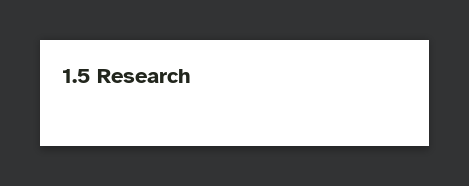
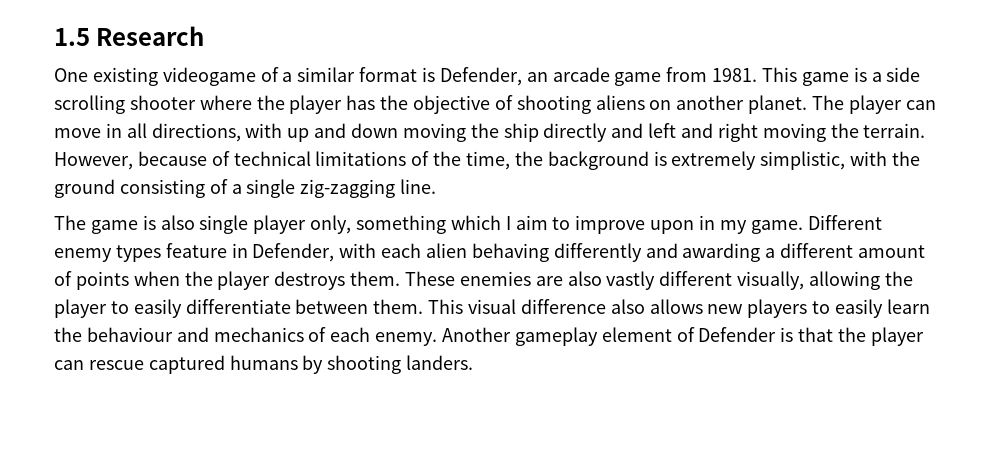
+ One existing videogame of a similar format is Defender, an arcade game from 1981. This game is a side scrolling shooter where the player has the objective of shooting aliens on another planet. The player can move in all directions, with up and down moving the ship directly and left and right moving the terrain. However, because of technical limitations of the time, the background is extremely simplistic, with the ground consisting of a single zig-zagging line.
+ The game is also single player only, something which I aim to improve upon in my game. Different enemy types feature in Defender, with each alien behaving differently and awarding a different amount of points when the player destroys them. These enemies are also vastly different visually, allowing the player to easily differentiate between them. This visual difference also allows new players to easily learn the behaviour and mechanics of each enemy. Another gameplay element of Defender is that the player can rescue captured humans by shooting landers.

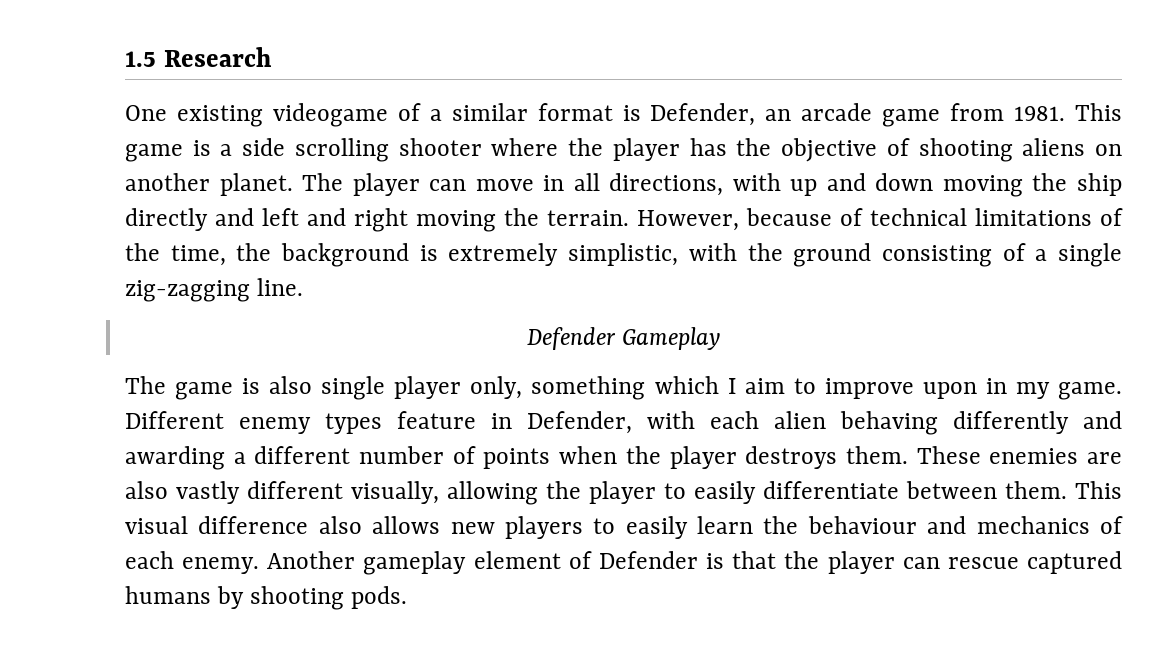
+ Defender Gameplay
- Different enemy types feature in Defender, with each alien behaving differently and awarding a different amount of points when the player destroys them.
+ Different enemy types feature in Defender, with each alien behaving differently and awarding a different number of points when the player destroys them.
- Another gameplay element of Defender is that the player can rescue captured humans by shooting landers.
+ Another gameplay element of Defender is that the player can rescue captured humans by shooting pods.

